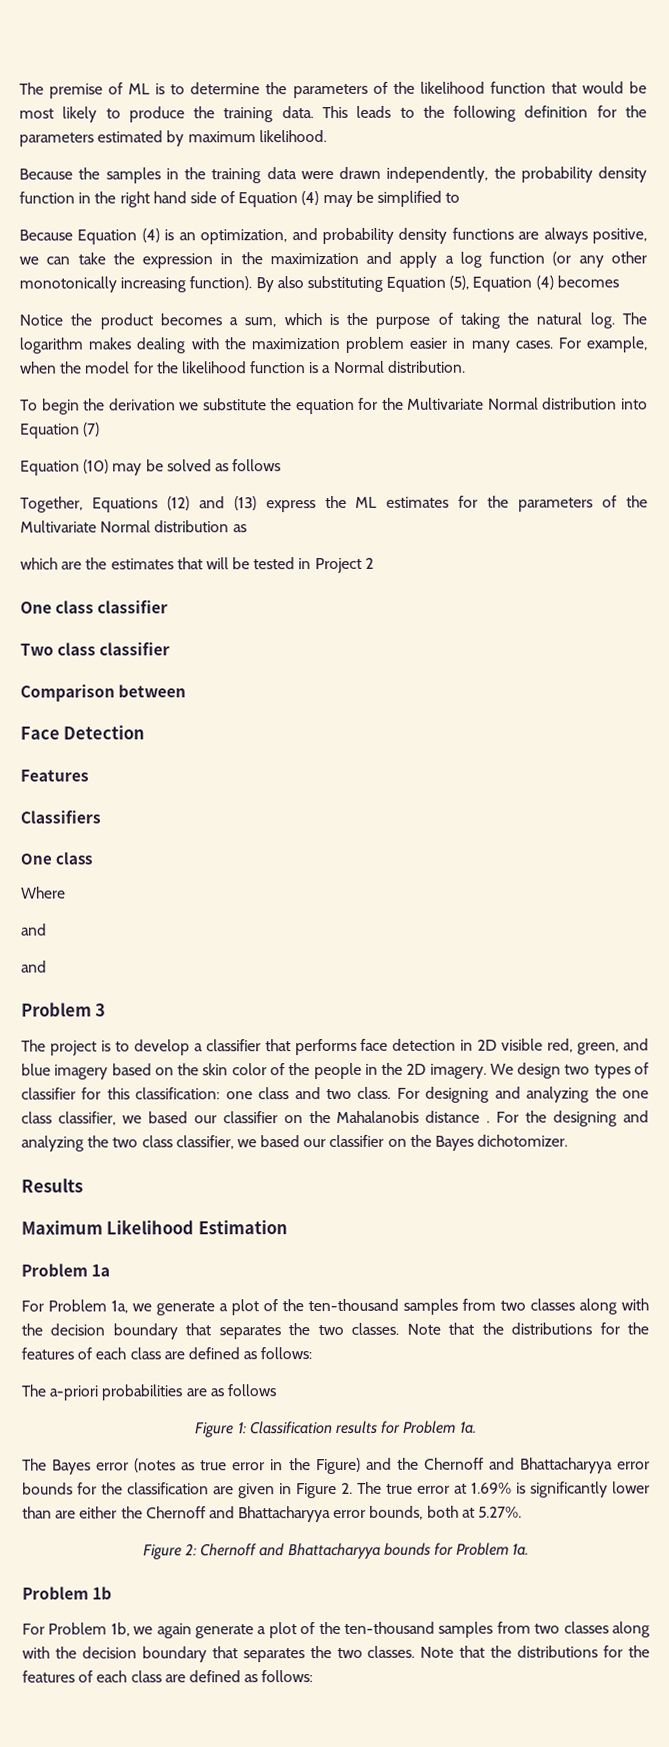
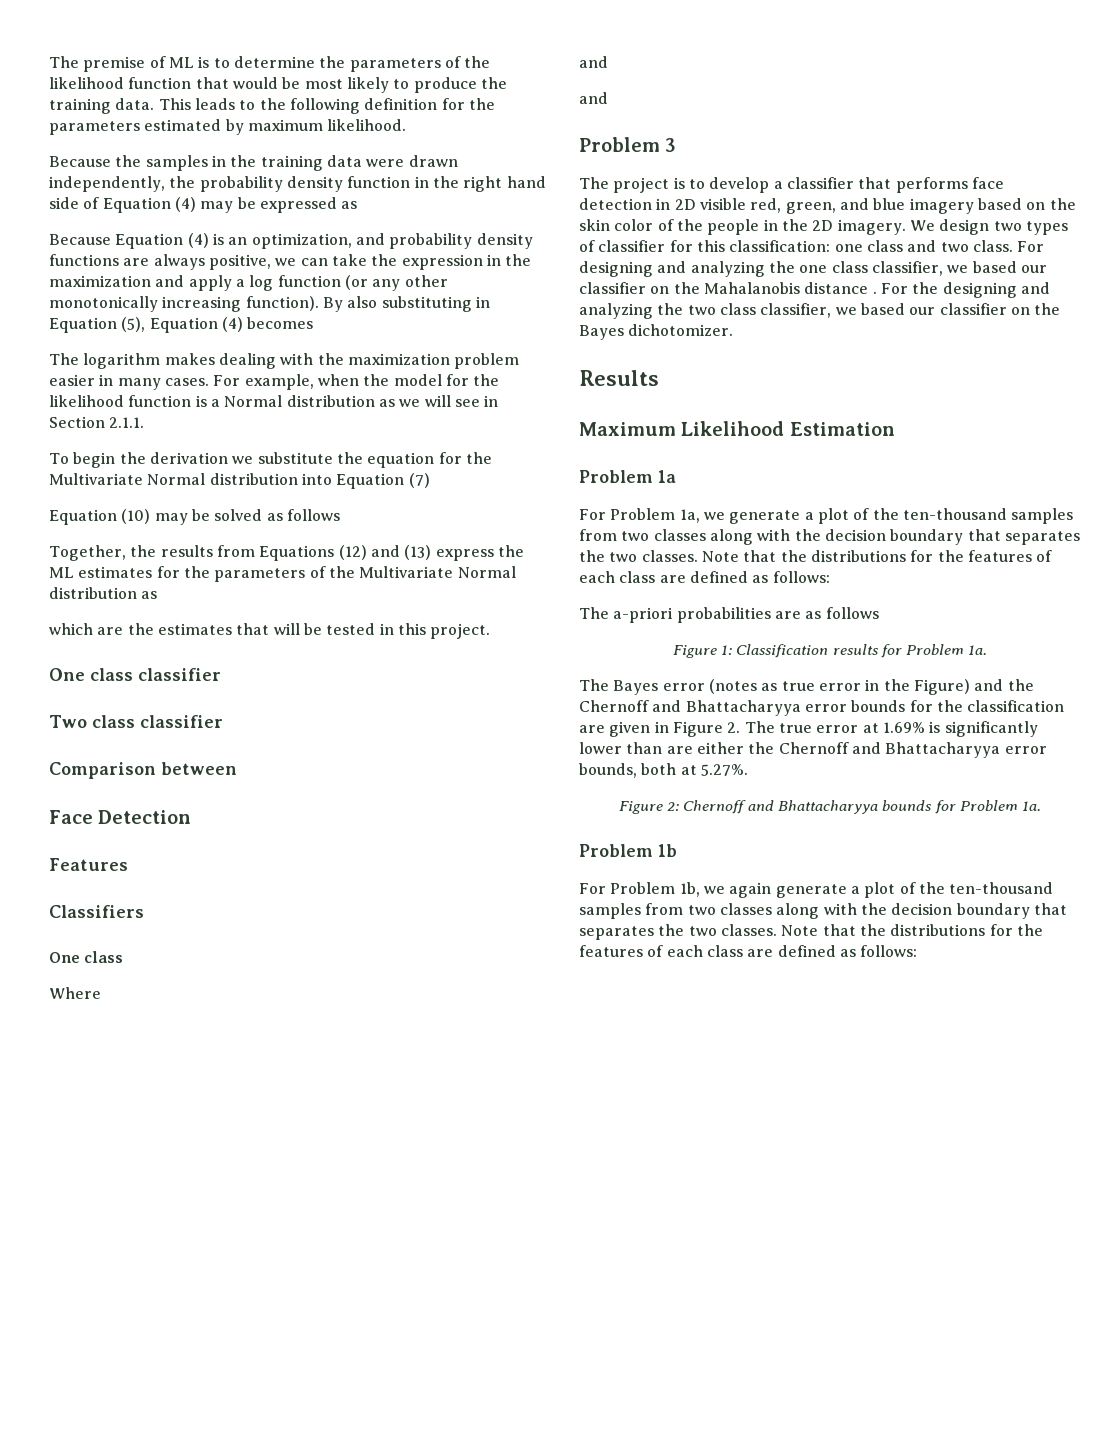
- Because the samples in the training data were drawn independently, the probability density function in the right hand side of Equation (4) may be simplified to
+ Because the samples in the training data were drawn independently, the probability density function in the right hand side of Equation (4) may be expressed as
- By also substituting Equation (5), Equation (4) becomes
+ By also substituting in Equation (5), Equation (4) becomes
- Notice the product becomes a sum, which is the purpose of taking the natural log.
- For example, when the model for the likelihood function is a Normal distribution.
+ For example, when the model for the likelihood function is a Normal distribution as we will see in Section 2.1.1.
- Together, Equations (12) and (13) express the ML estimates for the parameters of the Multivariate Normal distribution as
+ Together, the results from Equations (12) and (13) express the ML estimates for the parameters of the Multivariate Normal distribution as
- which are the estimates that will be tested in Project 2
+ which are the estimates that will be tested in this project.

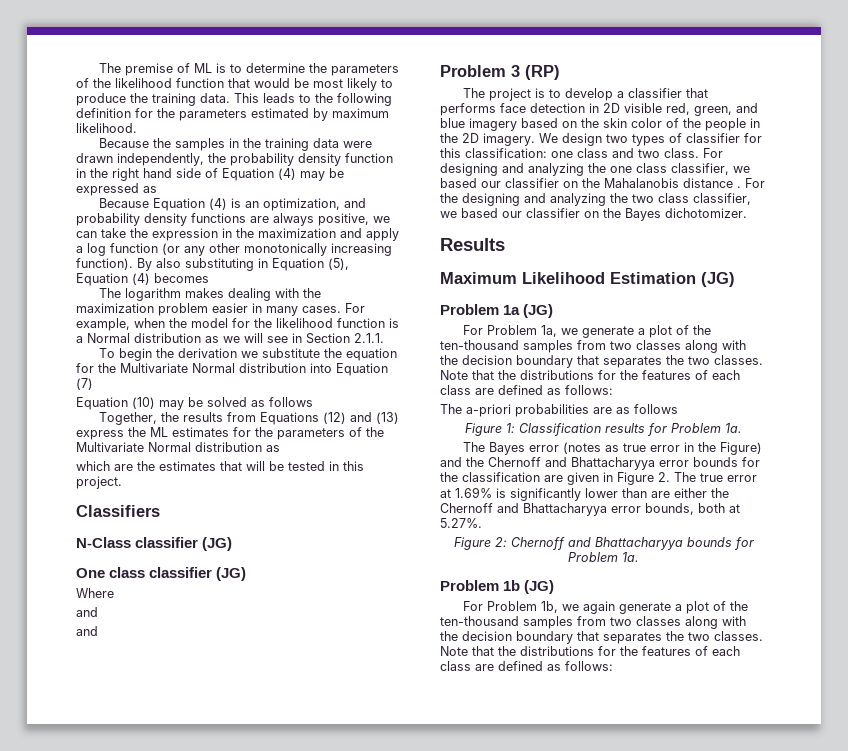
+ Classifiers
+ N-Class classifier (JG)
- One class classifier
- Two class classifier
- Comparison between
- Face Detection
- Features
- Classifiers
- One class
+ One class classifier (JG)
- Problem 3
+ Problem 3 (RP)
- Maximum Likelihood Estimation
+ Maximum Likelihood Estimation (JG)
- Problem 1a
+ Problem 1a (JG)
- Problem 1b
+ Problem 1b (JG)

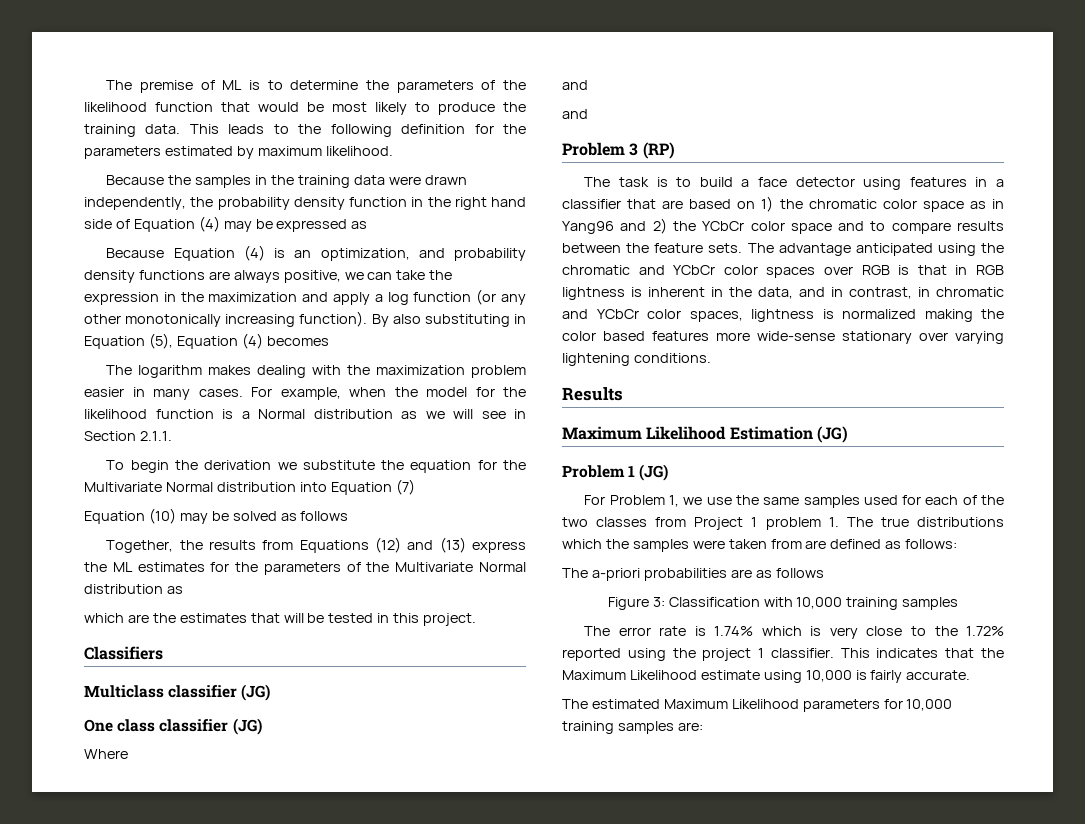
- N-Class classifier (JG)
+ Multiclass classifier (JG)
- The project is to develop a classifier that performs face detection in 2D visible red, green, and blue imagery based on the skin color of the people in the 2D imagery. We design two types of classifier for this classification: one class and two class. For designing and analyzing the one class classifier, we based our classifier on the Mahalanobis distance . For the designing and analyzing the two class classifier, we based our classifier on the Bayes dichotomizer.
+ The task is to build a face detector using features in a classifier that are based on 1) the chromatic color space as in Yang96 and 2) the YCbCr color space and to compare results between the feature sets. The advantage anticipated using the chromatic and YCbCr color spaces over RGB is that in RGB lightness is inherent in the data, and in contrast, in chromatic and YCbCr color spaces, lightness is normalized making the color based features more wide-sense stationary over varying lightening conditions.
- Problem 1a (JG)
- For Problem 1a, we generate a plot of the ten-thousand samples from two classes along with the decision boundary that separates the two classes. Note that the distributions for the features of each class are defined as follows:
+ Problem 1 (JG)
+ For Problem 1, we use the same samples used for each of the two classes from Project 1 problem 1. The true distributions which the samples were taken from are defined as follows:
- Figure 1: Classification results for Problem 1a.
- The Bayes error (notes as true error in the Figure) and the Chernoff and Bhattacharyya error bounds for the classification are given in Figure 2. The true error at 1.69% is significantly lower than are either the Chernoff and Bhattacharyya error bounds, both at 5.27%.
- Figure 2: Chernoff and Bhattacharyya bounds for Problem 1a.
- Problem 1b (JG)
- For Problem 1b, we again generate a plot of the ten-thousand samples from two classes along with the decision boundary that separates the two classes. Note that the distributions for the features of each class are defined as follows:
+ Figure 3: Classification with 10,000 training samples
+ The error rate is 1.74% which is very close to the 1.72% reported using the project 1 classifier. This indicates that the Maximum Likelihood estimate using 10,000 is fairly accurate.
+ The estimated Maximum Likelihood parameters for 10,000 training samples are:

